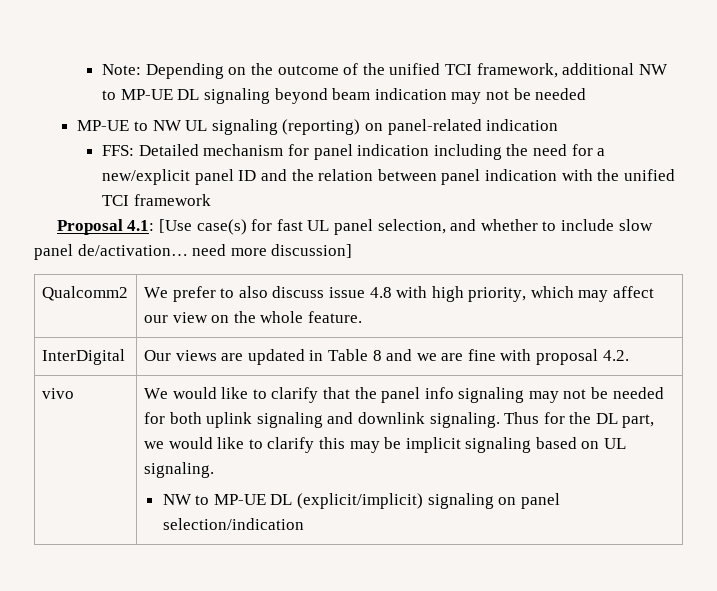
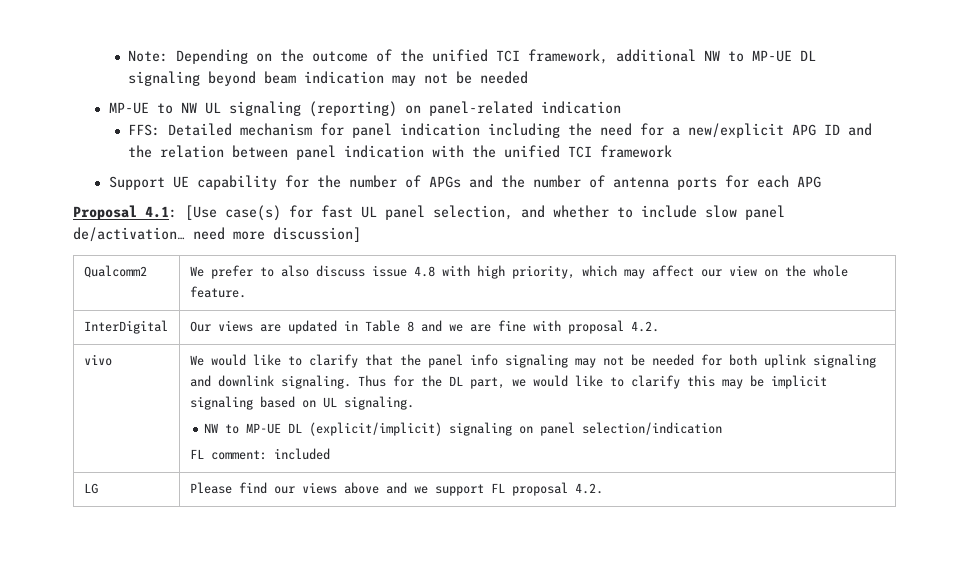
- FFS: Detailed mechanism for panel indication including the need for a new/explicit panel ID and the relation between panel indication with the unified TCI framework
+ FFS: Detailed mechanism for panel indication including the need for a new/explicit APG ID and the relation between panel indication with the unified TCI framework
+ Support UE capability for the number of APGs and the number of antenna ports for each APG
+ FL comment: included
+ LG | Please find our views above and we support FL proposal 4.2.

